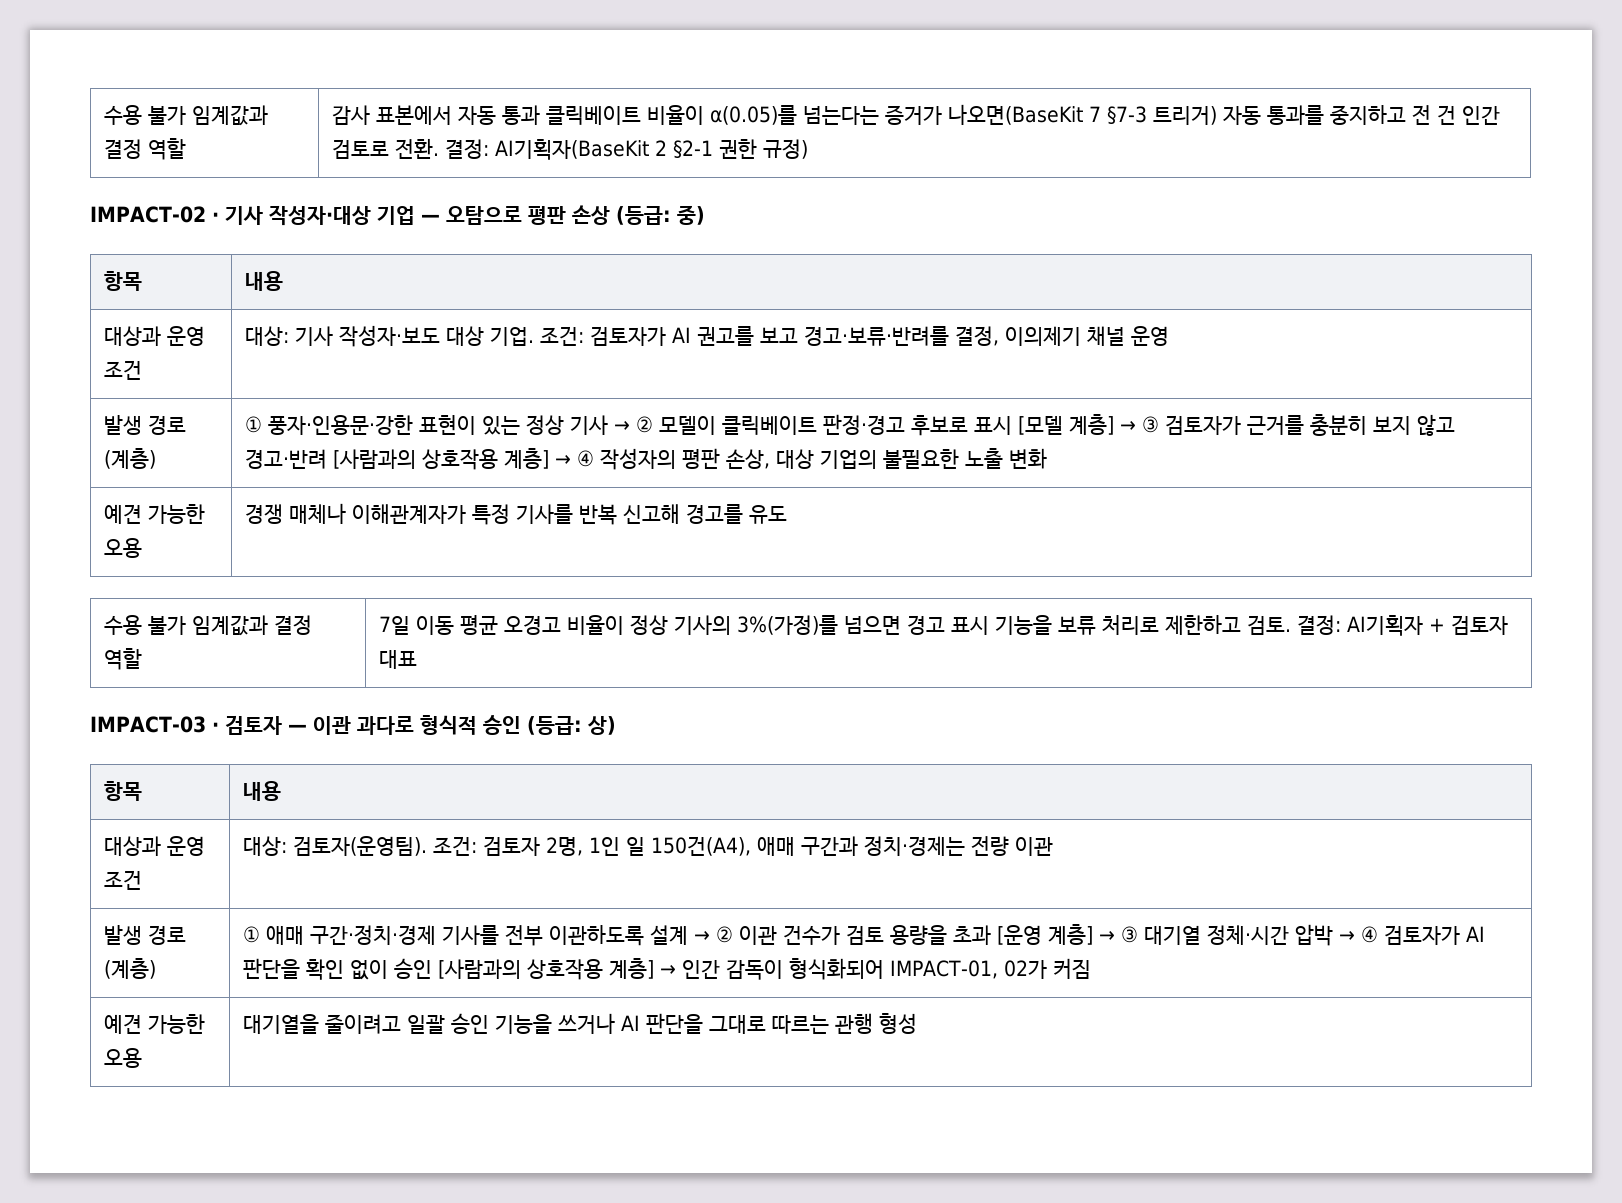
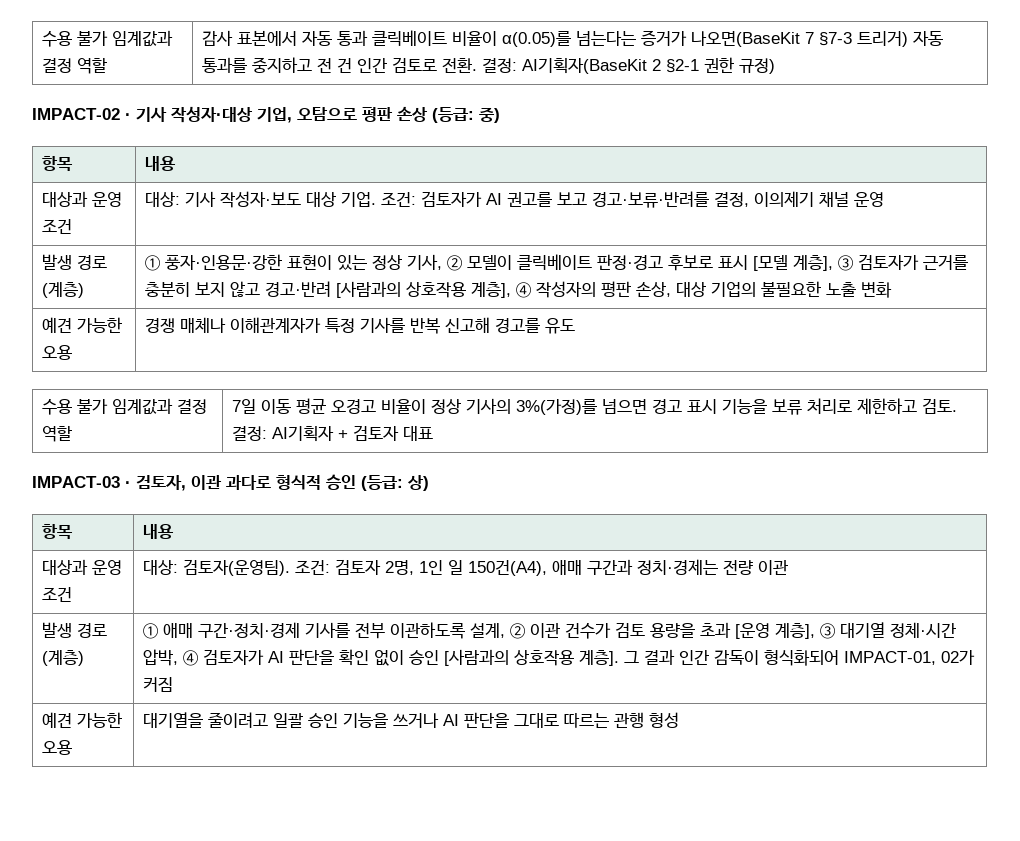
- IMPACT-02 · 기사 작성자·대상 기업 — 오탐으로 평판 손상 (등급: 중)
+ IMPACT-02 · 기사 작성자·대상 기업, 오탐으로 평판 손상 (등급: 중)
- 발생 경로 (계층) | ① 풍자·인용문·강한 표현이 있는 정상 기사 → ② 모델이 클릭베이트 판정·경고 후보로 표시 [모델 계층] → ③ 검토자가 근거를 충분히 보지 않고 경고·반려 [사람과의 상호작용 계층] → ④ 작성자의 평판 손상, 대상 기업의 불필요한 노출 변화
+ 발생 경로 (계층) | ① 풍자·인용문·강한 표현이 있는 정상 기사, ② 모델이 클릭베이트 판정·경고 후보로 표시 [모델 계층], ③ 검토자가 근거를 충분히 보지 않고 경고·반려 [사람과의 상호작용 계층], ④ 작성자의 평판 손상, 대상 기업의 불필요한 노출 변화
- IMPACT-03 · 검토자 — 이관 과다로 형식적 승인 (등급: 상)
+ IMPACT-03 · 검토자, 이관 과다로 형식적 승인 (등급: 상)
- ① 애매 구간·정치·경제 기사를 전부 이관하도록 설계 → ② 이관 건수가 검토 용량을 초과 [운영 계층] → ③ 대기열 정체·시간 압박 → ④ 검토자가 AI 판단을 확인 없이 승인 [사람과의 상호작용 계층] → 인간 감독이 형식화되어 IMPACT-01, 02가 커짐
+ ① 애매 구간·정치·경제 기사를 전부 이관하도록 설계, ② 이관 건수가 검토 용량을 초과 [운영 계층], ③ 대기열 정체·시간 압박, ④ 검토자가 AI 판단을 확인 없이 승인 [사람과의 상호작용 계층]. 그 결과 인간 감독이 형식화되어 IMPACT-01, 02가 커짐

